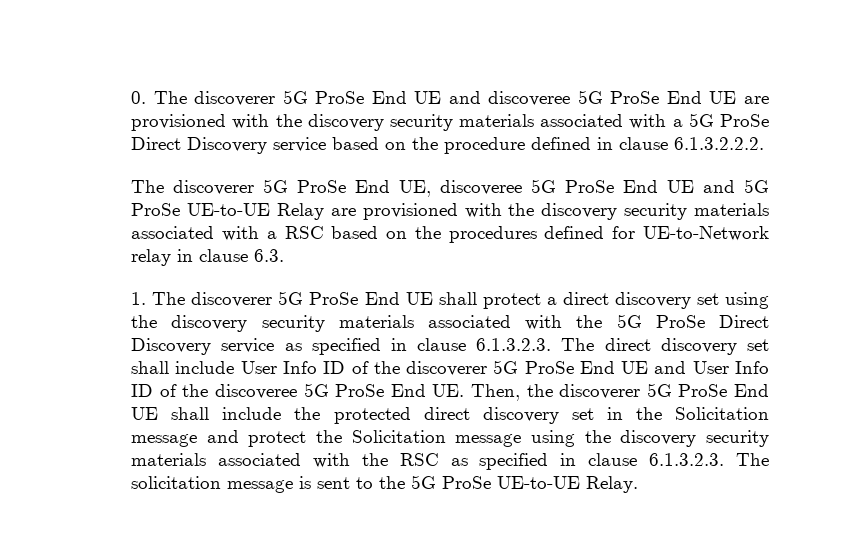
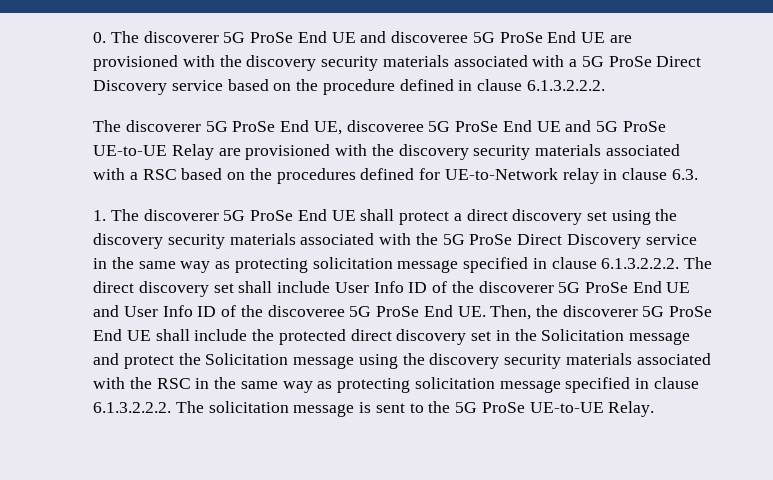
- 1. The discoverer 5G ProSe End UE shall protect a direct discovery set using the discovery security materials associated with the 5G ProSe Direct Discovery service as specified in clause 6.1.3.2.3. The direct discovery set shall include User Info ID of the discoverer 5G ProSe End UE and User Info ID of the discoveree 5G ProSe End UE. Then, the discoverer 5G ProSe End UE shall include the protected direct discovery set in the Solicitation message and protect the Solicitation message using the discovery security materials associated with the RSC as specified in clause 6.1.3.2.3. The solicitation message is sent to the 5G ProSe UE-to-UE Relay.
+ 1. The discoverer 5G ProSe End UE shall protect a direct discovery set using the discovery security materials associated with the 5G ProSe Direct Discovery service in the same way as protecting solicitation message specified in clause 6.1.3.2.2.2. The direct discovery set shall include User Info ID of the discoverer 5G ProSe End UE and User Info ID of the discoveree 5G ProSe End UE. Then, the discoverer 5G ProSe End UE shall include the protected direct discovery set in the Solicitation message and protect the Solicitation message using the discovery security materials associated with the RSC in the same way as protecting solicitation message specified in clause 6.1.3.2.2.2. The solicitation message is sent to the 5G ProSe UE-to-UE Relay.

